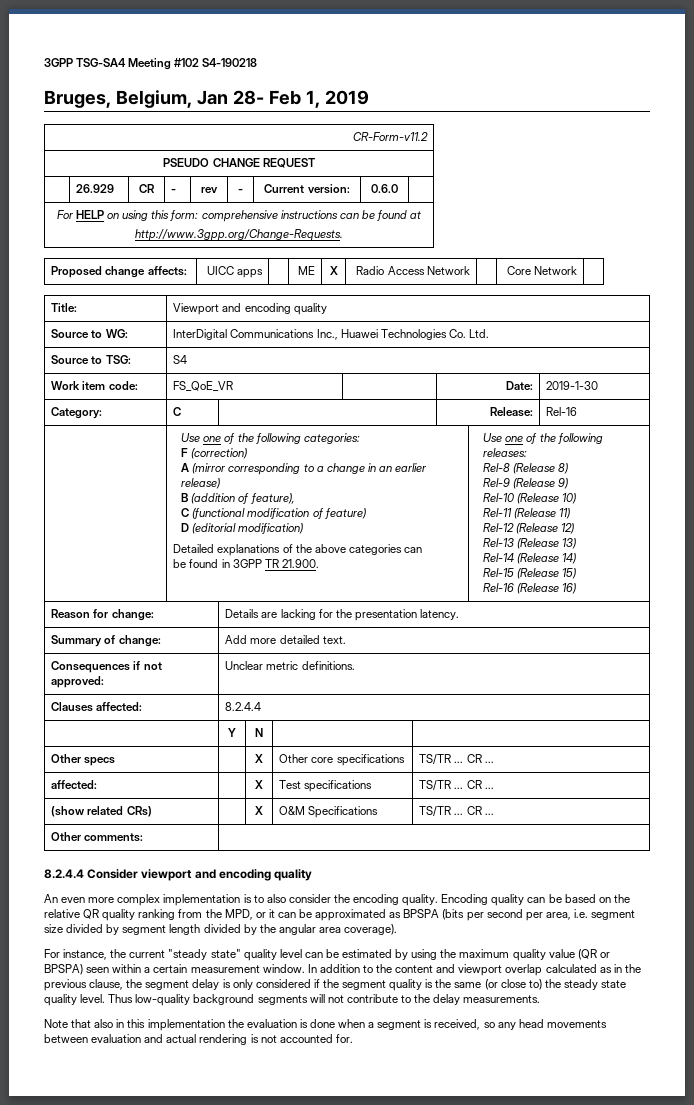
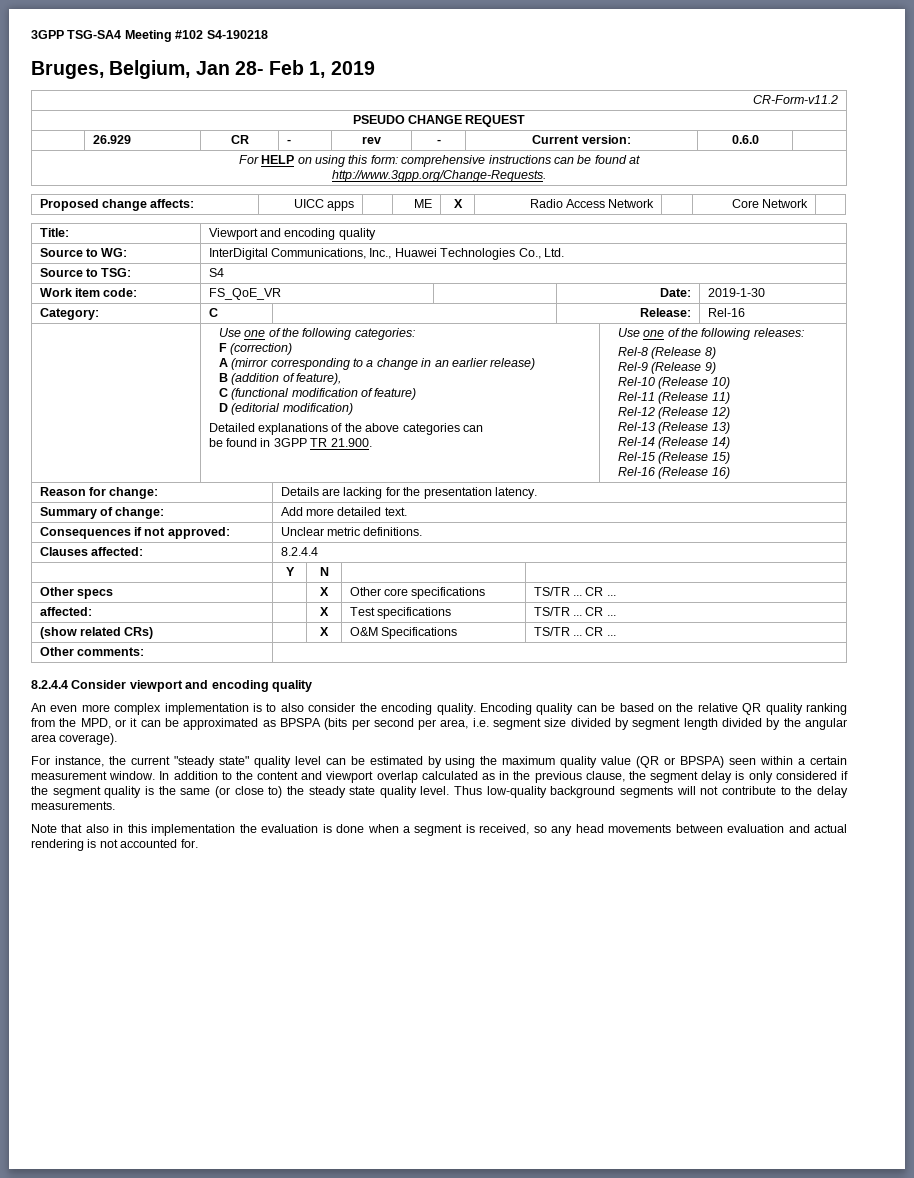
- Source to WG: | InterDigital Communications Inc., Huawei Technologies Co. Ltd.
+ Source to WG: | InterDigital Communications, Inc., Huawei Technologies Co., Ltd.

